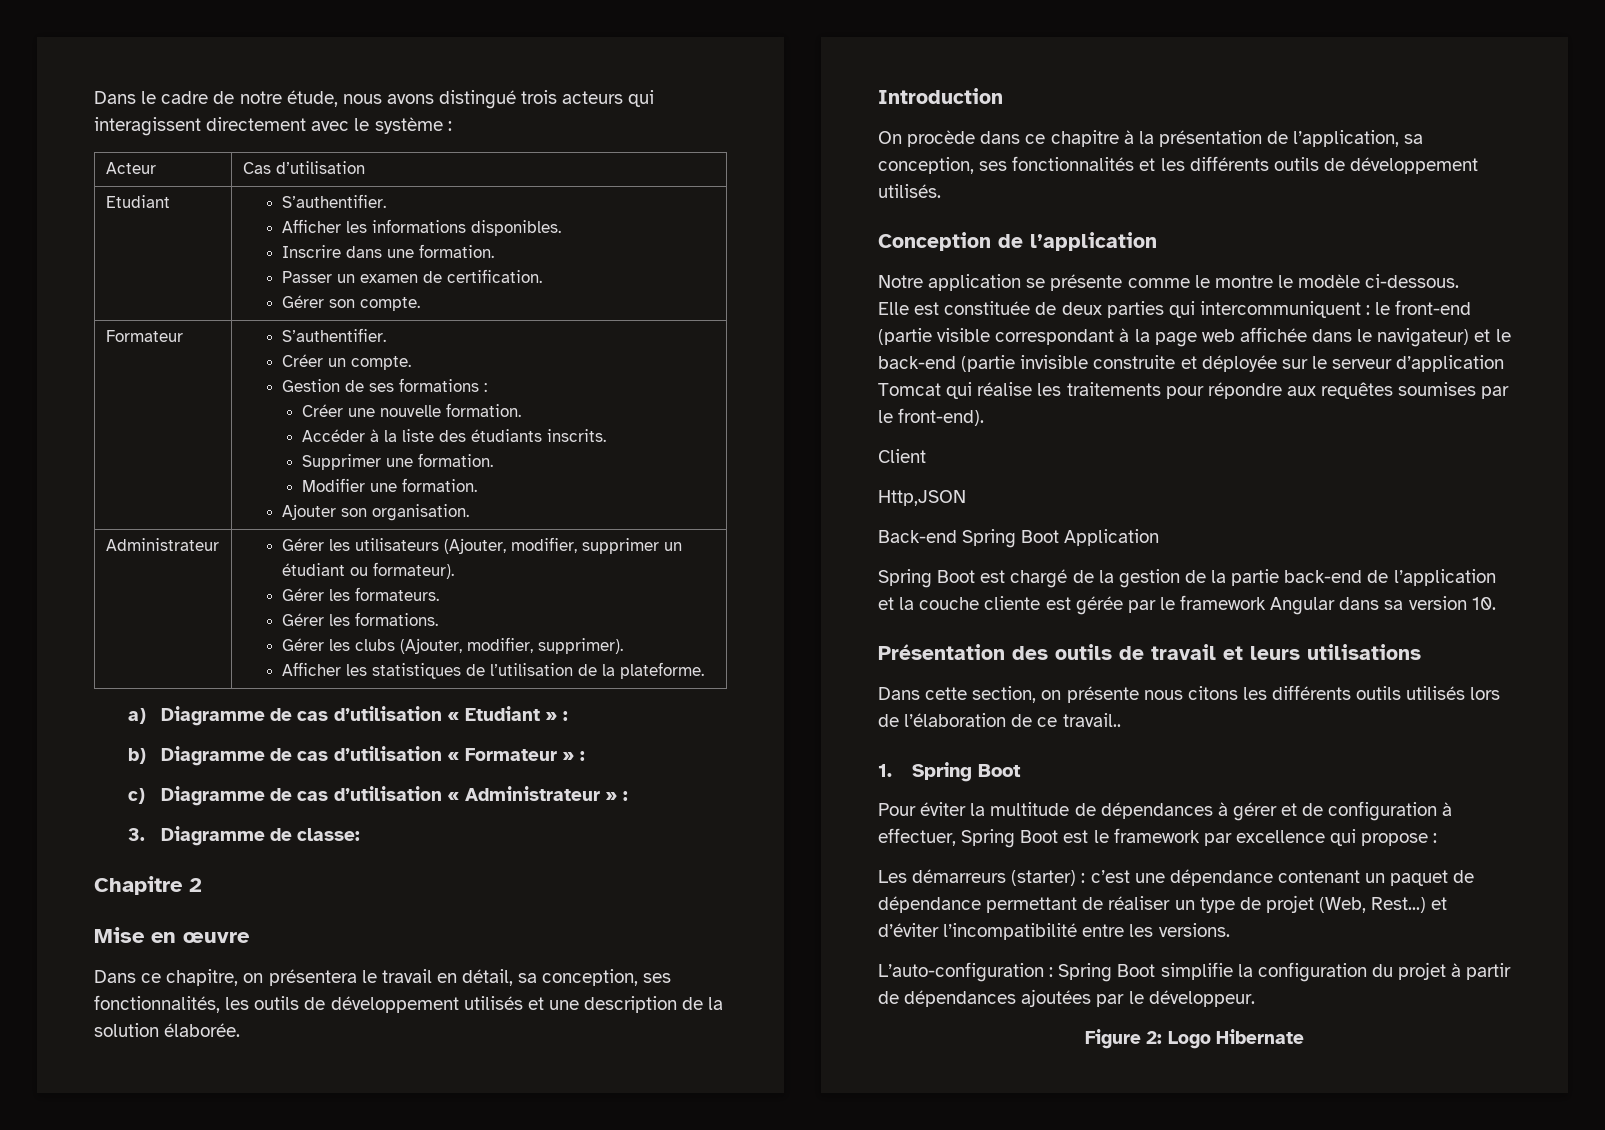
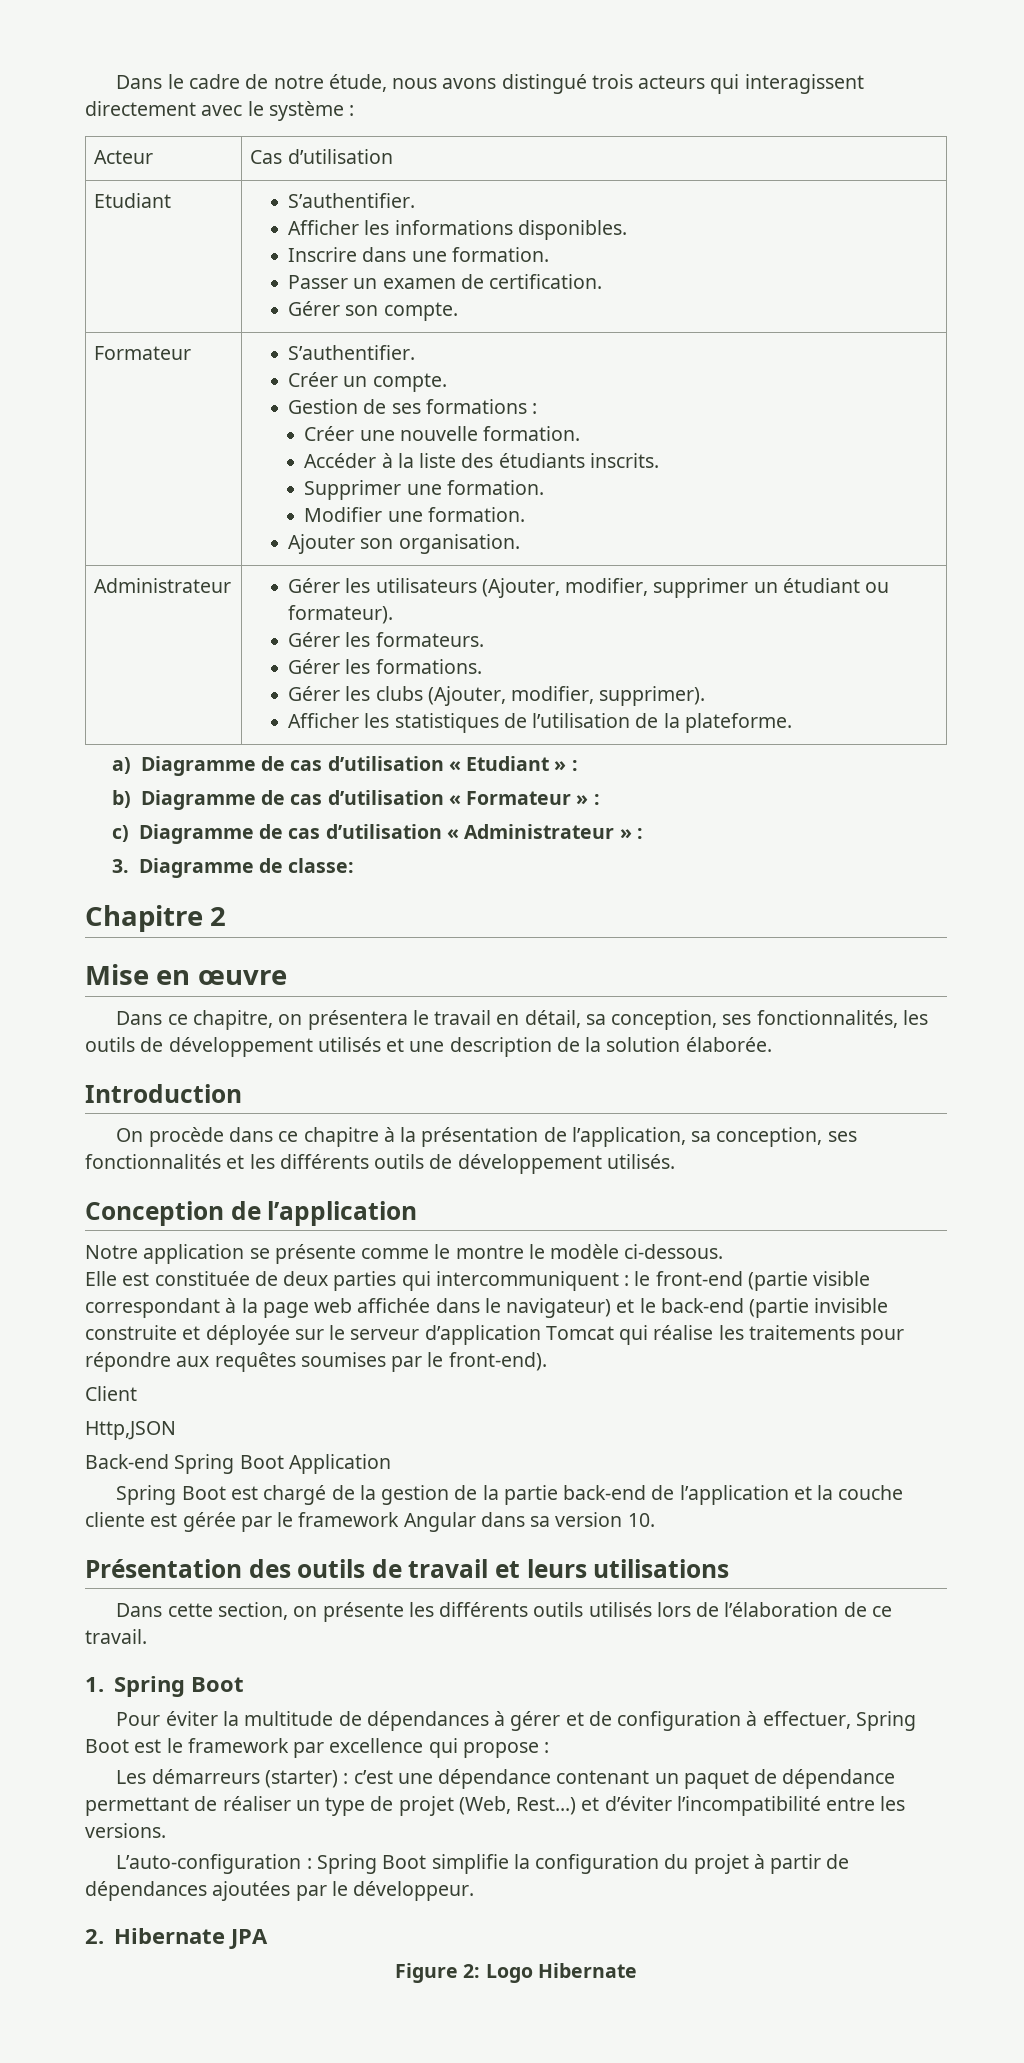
- Dans cette section, on présente nous citons les différents outils utilisés lors de l’élaboration de ce travail..
+ Dans cette section, on présente les différents outils utilisés lors de l’élaboration de ce travail.
+ 2. Hibernate JPA

